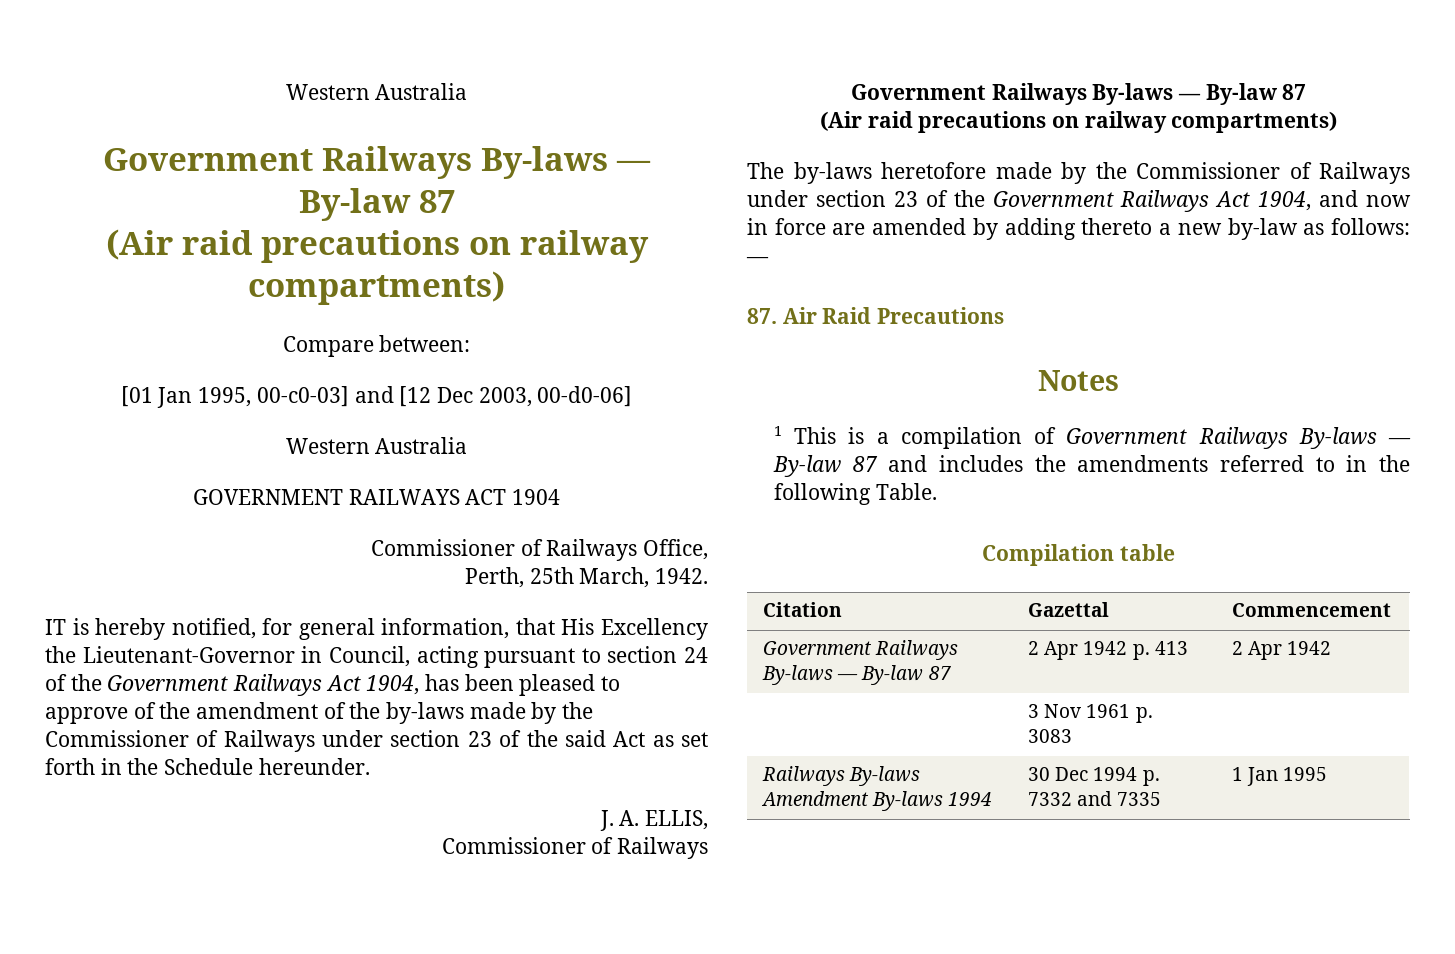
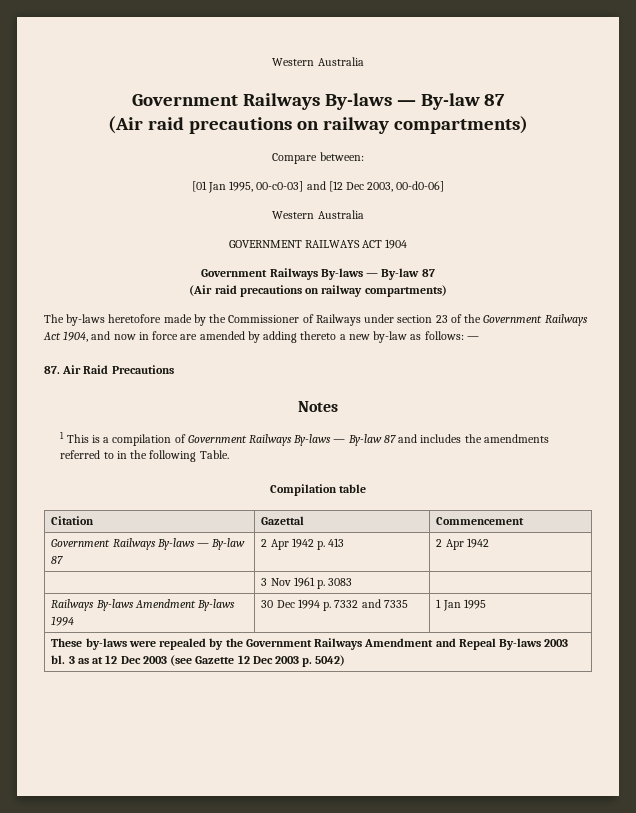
- Commissioner of Railways Office,
- Perth, 25th March, 1942.
- IT is hereby notified, for general information, that His Excellency the Lieutenant-Governor in Council, acting pursuant to section 24 of the Government Railways Act 1904, has been pleased to approve of the amendment of the by-laws made by the Commissioner of Railways under section 23 of the said Act as set forth in the Schedule hereunder.
- J. A. ELLIS,
- Commissioner of Railways
+ These by-laws were repealed by the Government Railways Amendment and Repeal By-laws 2003 bl. 3 as at 12 Dec 2003 (see Gazette 12 Dec 2003 p. 5042)

